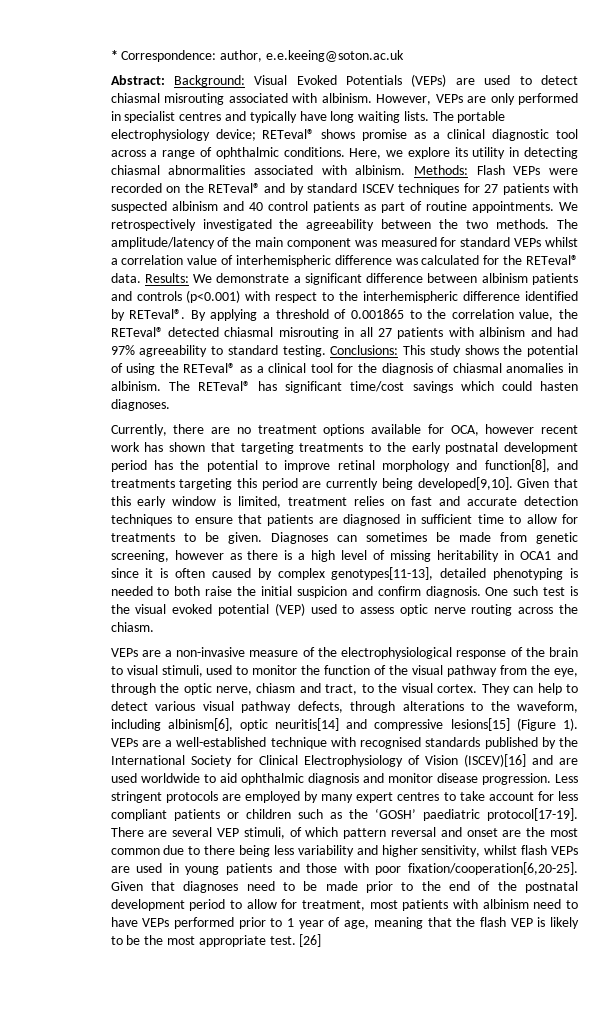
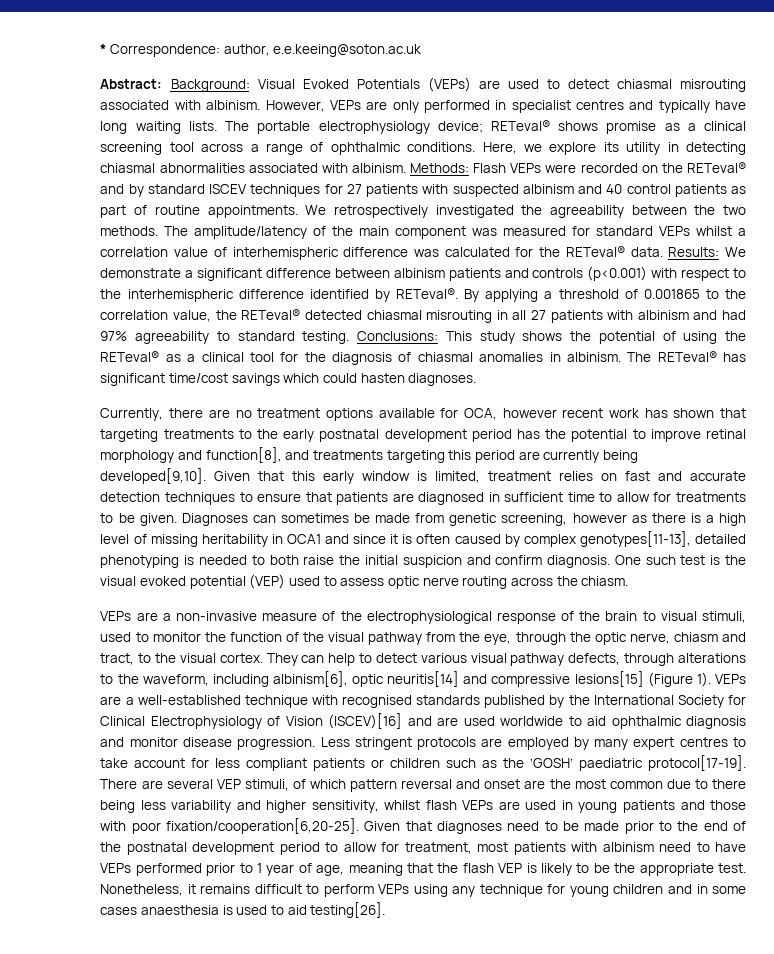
- The portable electrophysiology device; RETeval® shows promise as a clinical diagnostic tool across a range of ophthalmic conditions.
+ The portable electrophysiology device; RETeval® shows promise as a clinical screening tool across a range of ophthalmic conditions.
- Given that diagnoses need to be made prior to the end of the postnatal development period to allow for treatment, most patients with albinism need to have VEPs performed prior to 1 year of age, meaning that the flash VEP is likely to be the most appropriate test.
+ Given that diagnoses need to be made prior to the end of the postnatal development period to allow for treatment, most patients with albinism need to have VEPs performed prior to 1 year of age, meaning that the flash VEP is likely to be the appropriate test.
- [26]
+ Nonetheless, it remains difficult to perform VEPs using any technique for young children and in some cases anaesthesia is used to aid testing[26].

